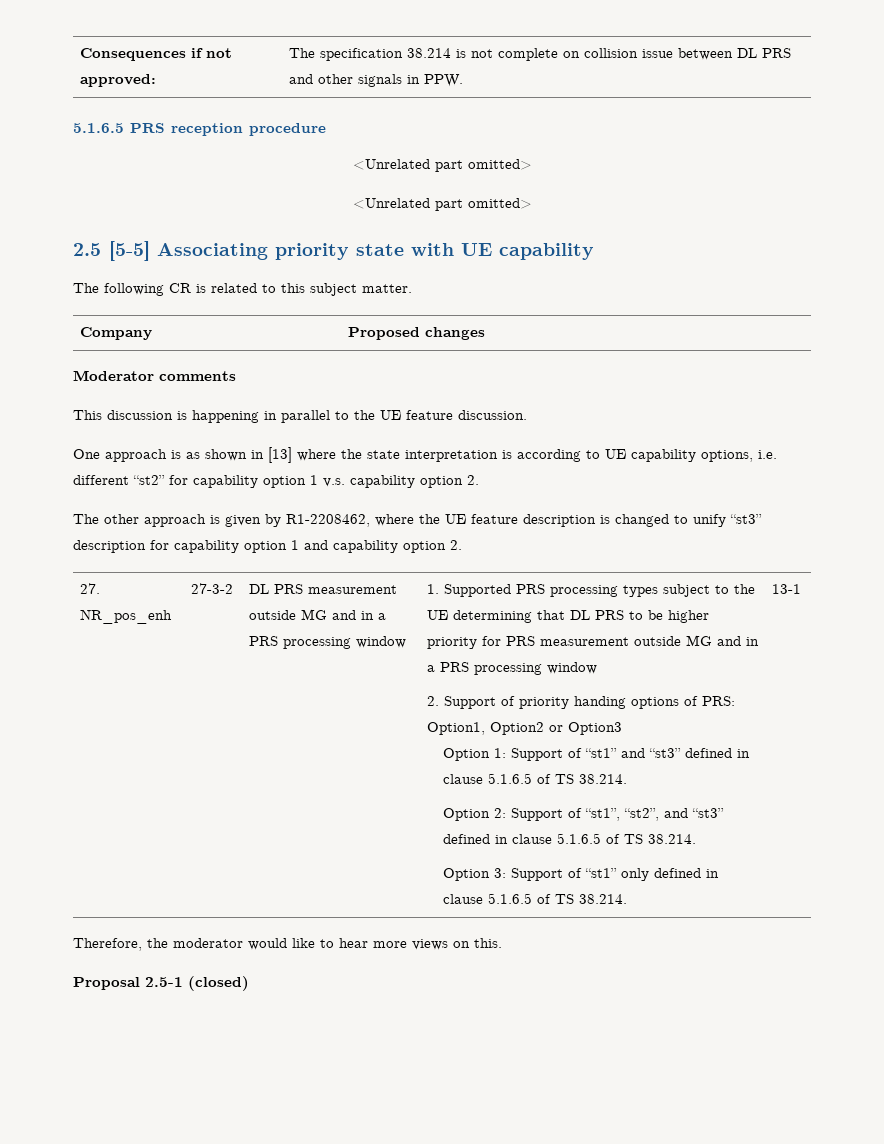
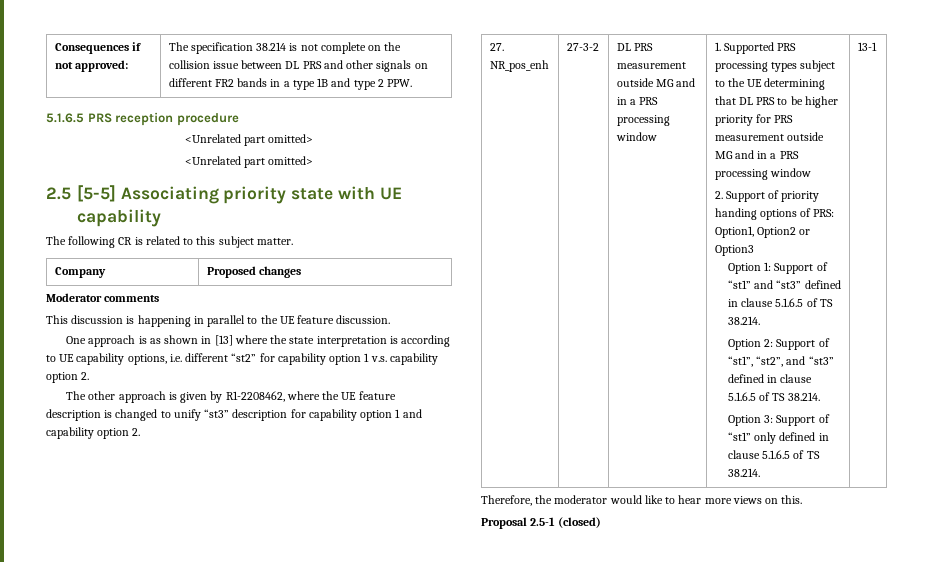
- Consequences if not approved: | The specification 38.214 is not complete on collision issue between DL PRS and other signals in PPW.
+ Consequences if not approved: | The specification 38.214 is not complete on the collision issue between DL PRS and other signals on different FR2 bands in a type 1B and type 2 PPW.

